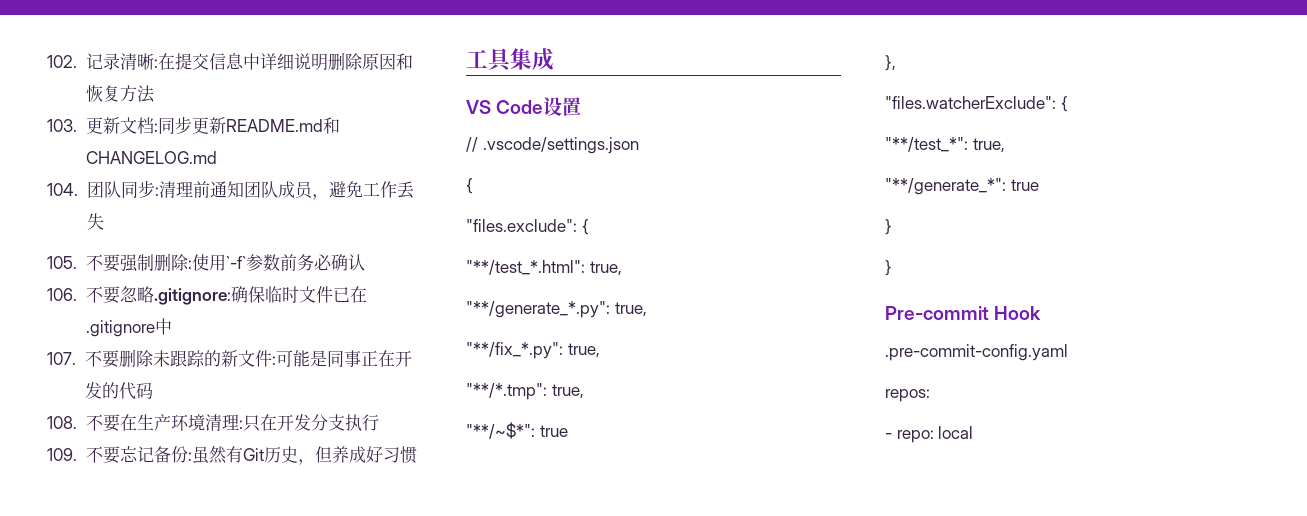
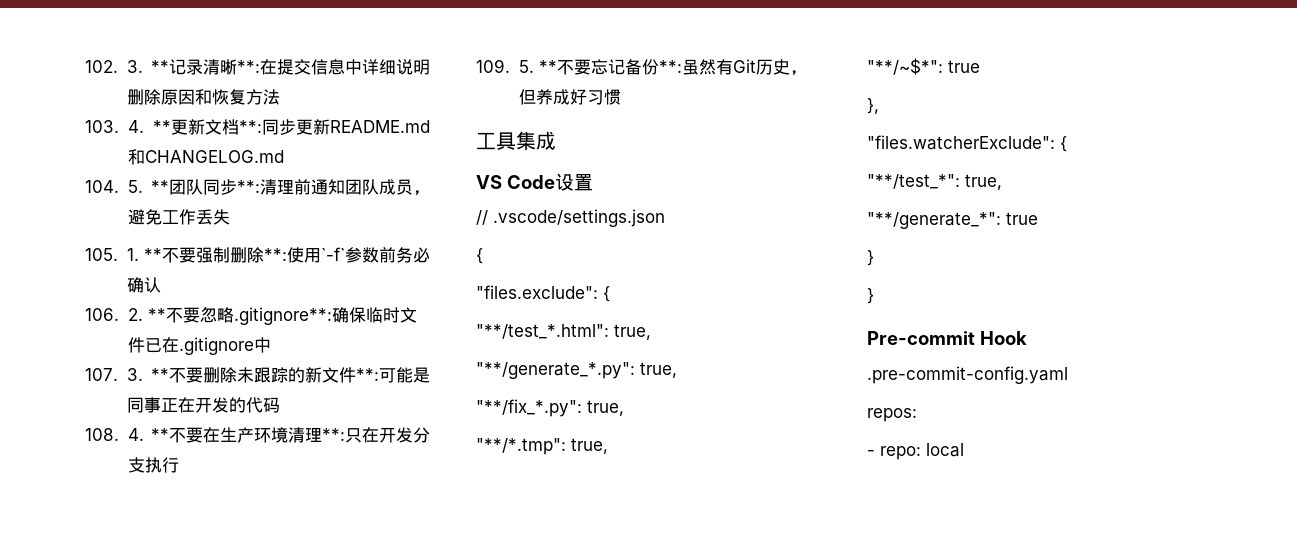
- 102.记录清晰:在提交信息中详细说明删除原因和恢复方法
+ 102. 3. **记录清晰**:在提交信息中详细说明删除原因和恢复方法
- 103.更新文档:同步更新README.md和CHANGELOG.md
+ 103. 4. **更新文档**:同步更新README.md和CHANGELOG.md
- 104.团队同步:清理前通知团队成员，避免工作丢失
+ 104. 5. **团队同步**:清理前通知团队成员，避免工作丢失
- 105.不要强制删除:使用`-f`参数前务必确认
+ 105. 1. **不要强制删除**:使用`-f`参数前务必确认
- 106.不要忽略.gitignore:确保临时文件已在.gitignore中
+ 106. 2. **不要忽略.gitignore**:确保临时文件已在.gitignore中
- 107.不要删除未跟踪的新文件:可能是同事正在开发的代码
+ 107. 3. **不要删除未跟踪的新文件**:可能是同事正在开发的代码
- 108.不要在生产环境清理:只在开发分支执行
+ 108. 4. **不要在生产环境清理**:只在开发分支执行
- 109.不要忘记备份:虽然有Git历史，但养成好习惯
+ 109. 5. **不要忘记备份**:虽然有Git历史，但养成好习惯

